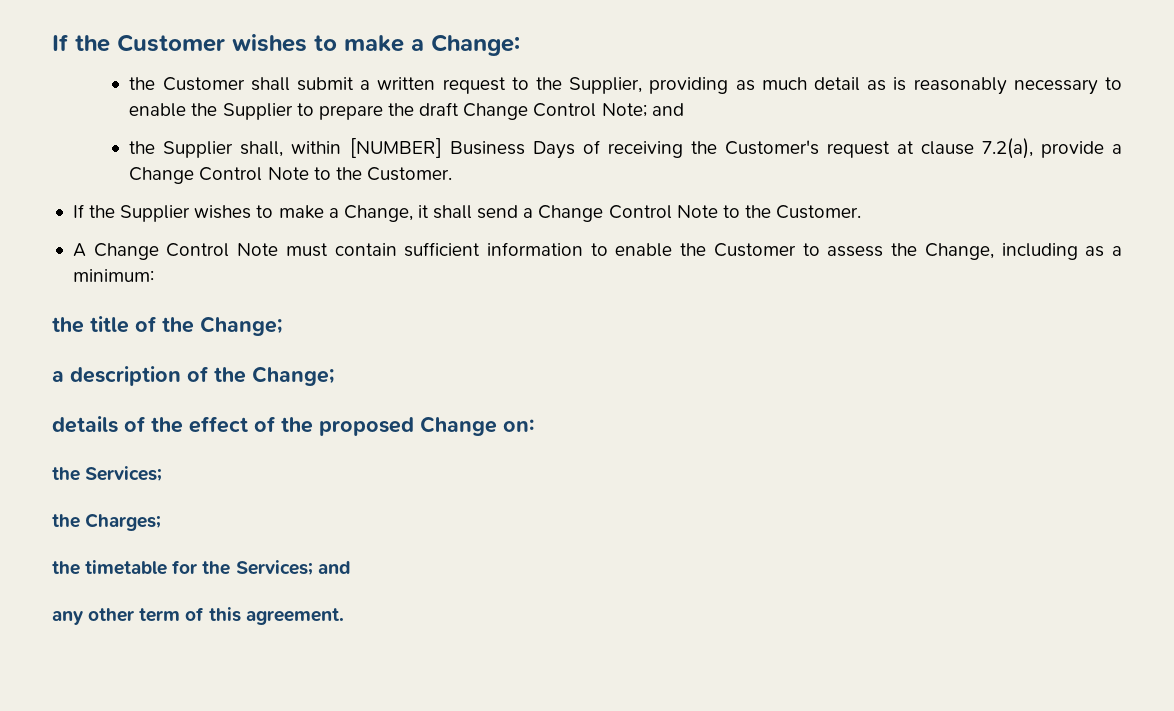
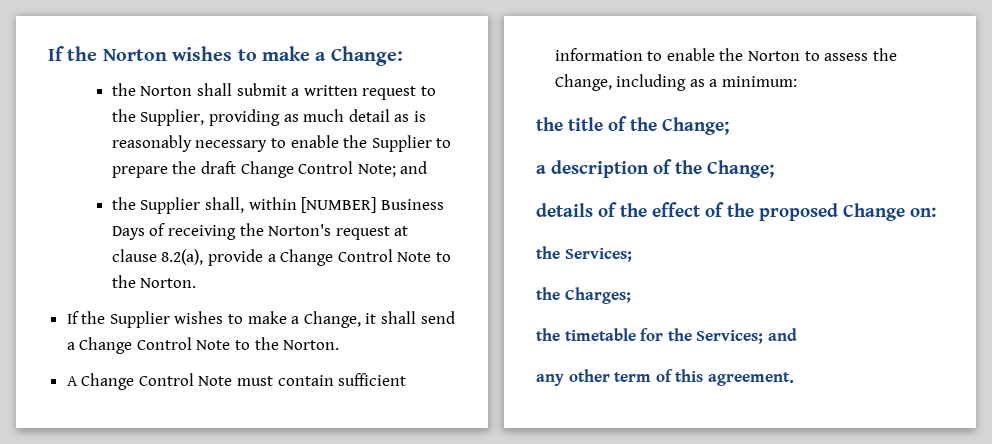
- If the Customer wishes to make a Change:
+ If the Norton wishes to make a Change:
- the Customer shall submit a written request to the Supplier, providing as much detail as is reasonably necessary to enable the Supplier to prepare the draft Change Control Note; and
+ the Norton shall submit a written request to the Supplier, providing as much detail as is reasonably necessary to enable the Supplier to prepare the draft Change Control Note; and
- the Supplier shall, within [NUMBER] Business Days of receiving the Customer's request at clause 7.2(a), provide a Change Control Note to the Customer.
+ the Supplier shall, within [NUMBER] Business Days of receiving the Norton's request at clause 8.2(a), provide a Change Control Note to the Norton.
- If the Supplier wishes to make a Change, it shall send a Change Control Note to the Customer.
+ If the Supplier wishes to make a Change, it shall send a Change Control Note to the Norton.
- A Change Control Note must contain sufficient information to enable the Customer to assess the Change, including as a minimum:
+ A Change Control Note must contain sufficient information to enable the Norton to assess the Change, including as a minimum:

